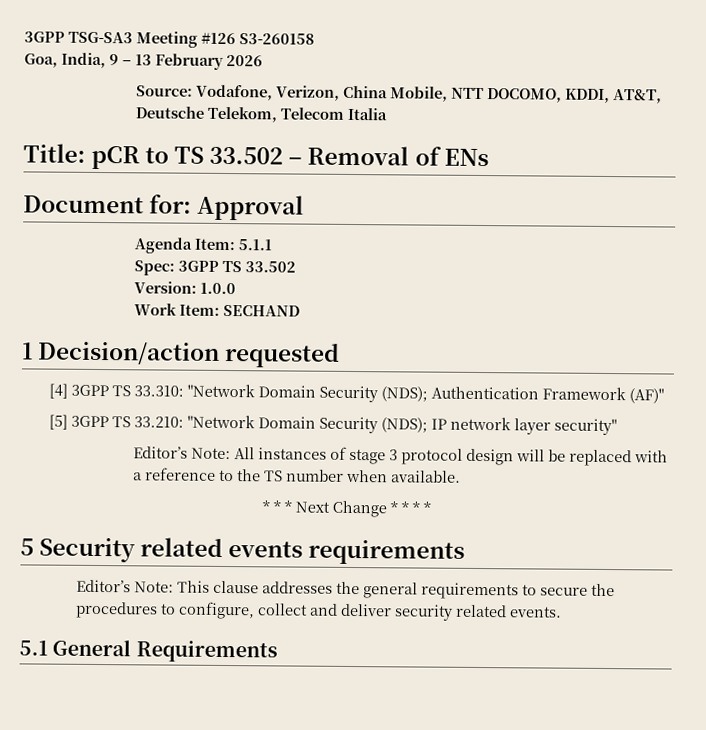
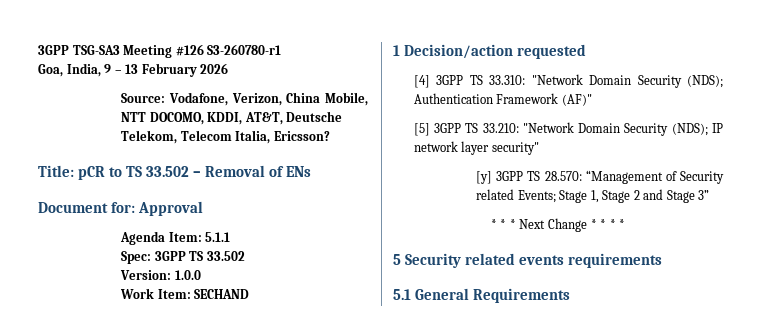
- 3GPP TSG-SA3 Meeting #126 S3-260158
+ 3GPP TSG-SA3 Meeting #126 S3-260780-r1
- Source: Vodafone, Verizon, China Mobile, NTT DOCOMO, KDDI, AT&T, Deutsche Telekom, Telecom Italia
+ Source: Vodafone, Verizon, China Mobile, NTT DOCOMO, KDDI, AT&T, Deutsche Telekom, Telecom Italia, Ericsson?
- Editor’s Note: All instances of stage 3 protocol design will be replaced with a reference to the TS number when available.
+ [y] 3GPP TS 28.570: “Management of Security related Events; Stage 1, Stage 2 and Stage 3”
- Editor’s Note: This clause addresses the general requirements to secure the procedures to configure, collect and deliver security related events.

